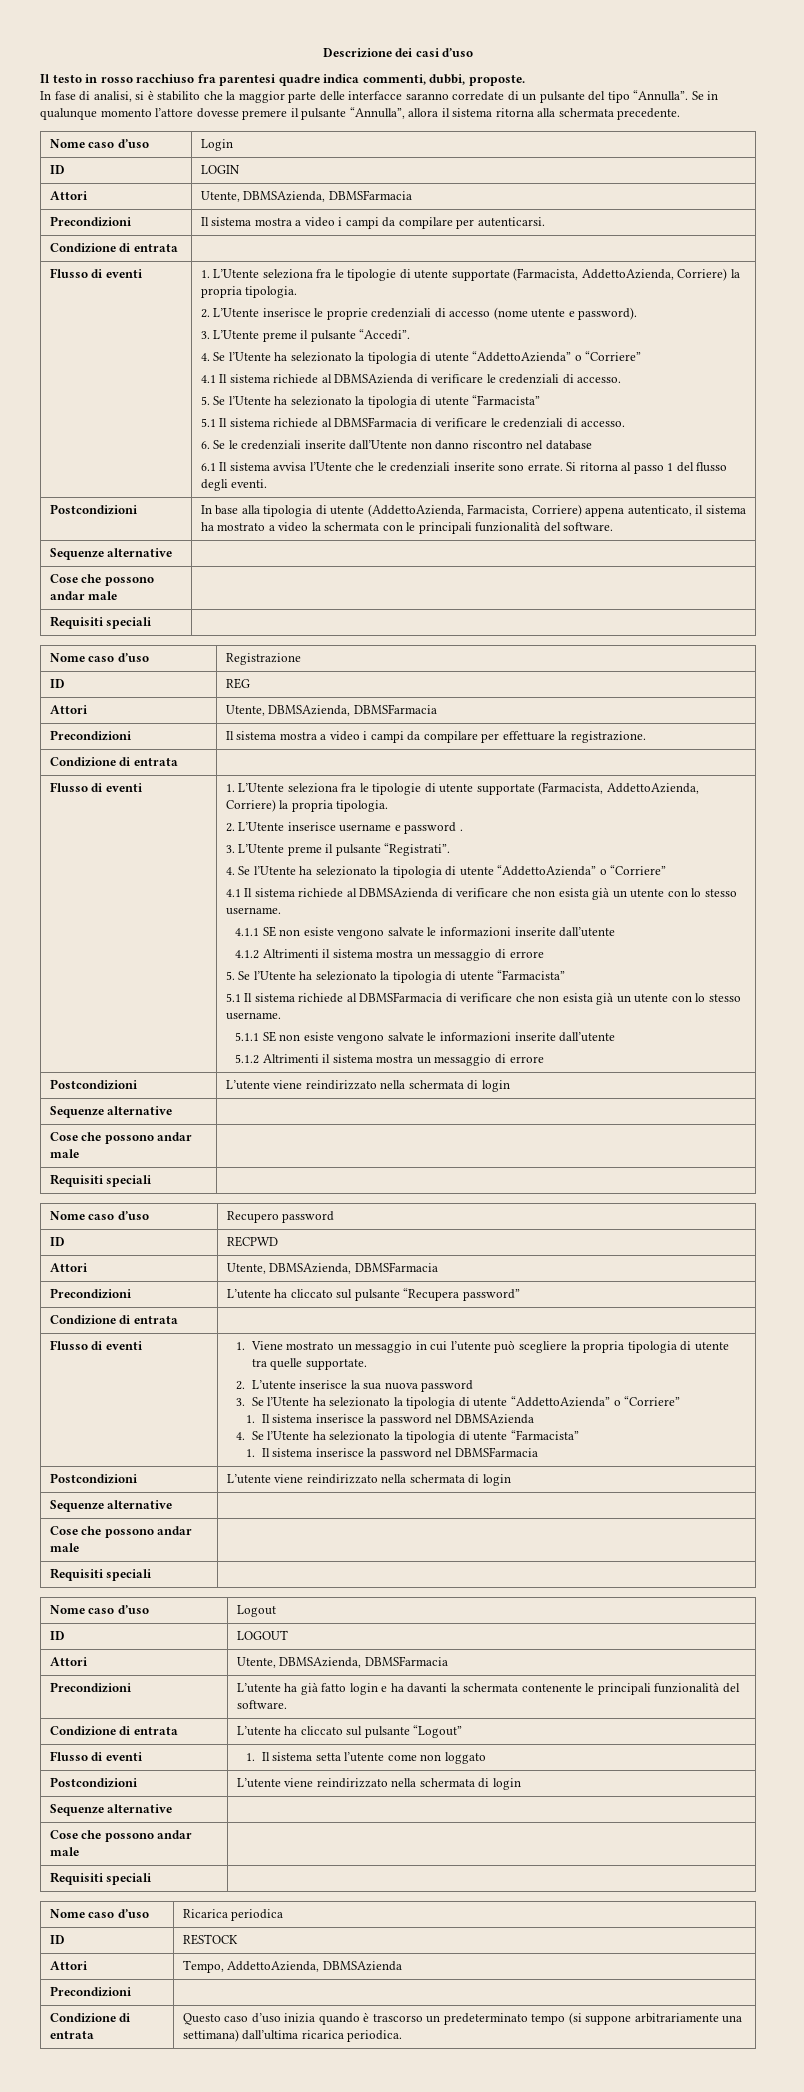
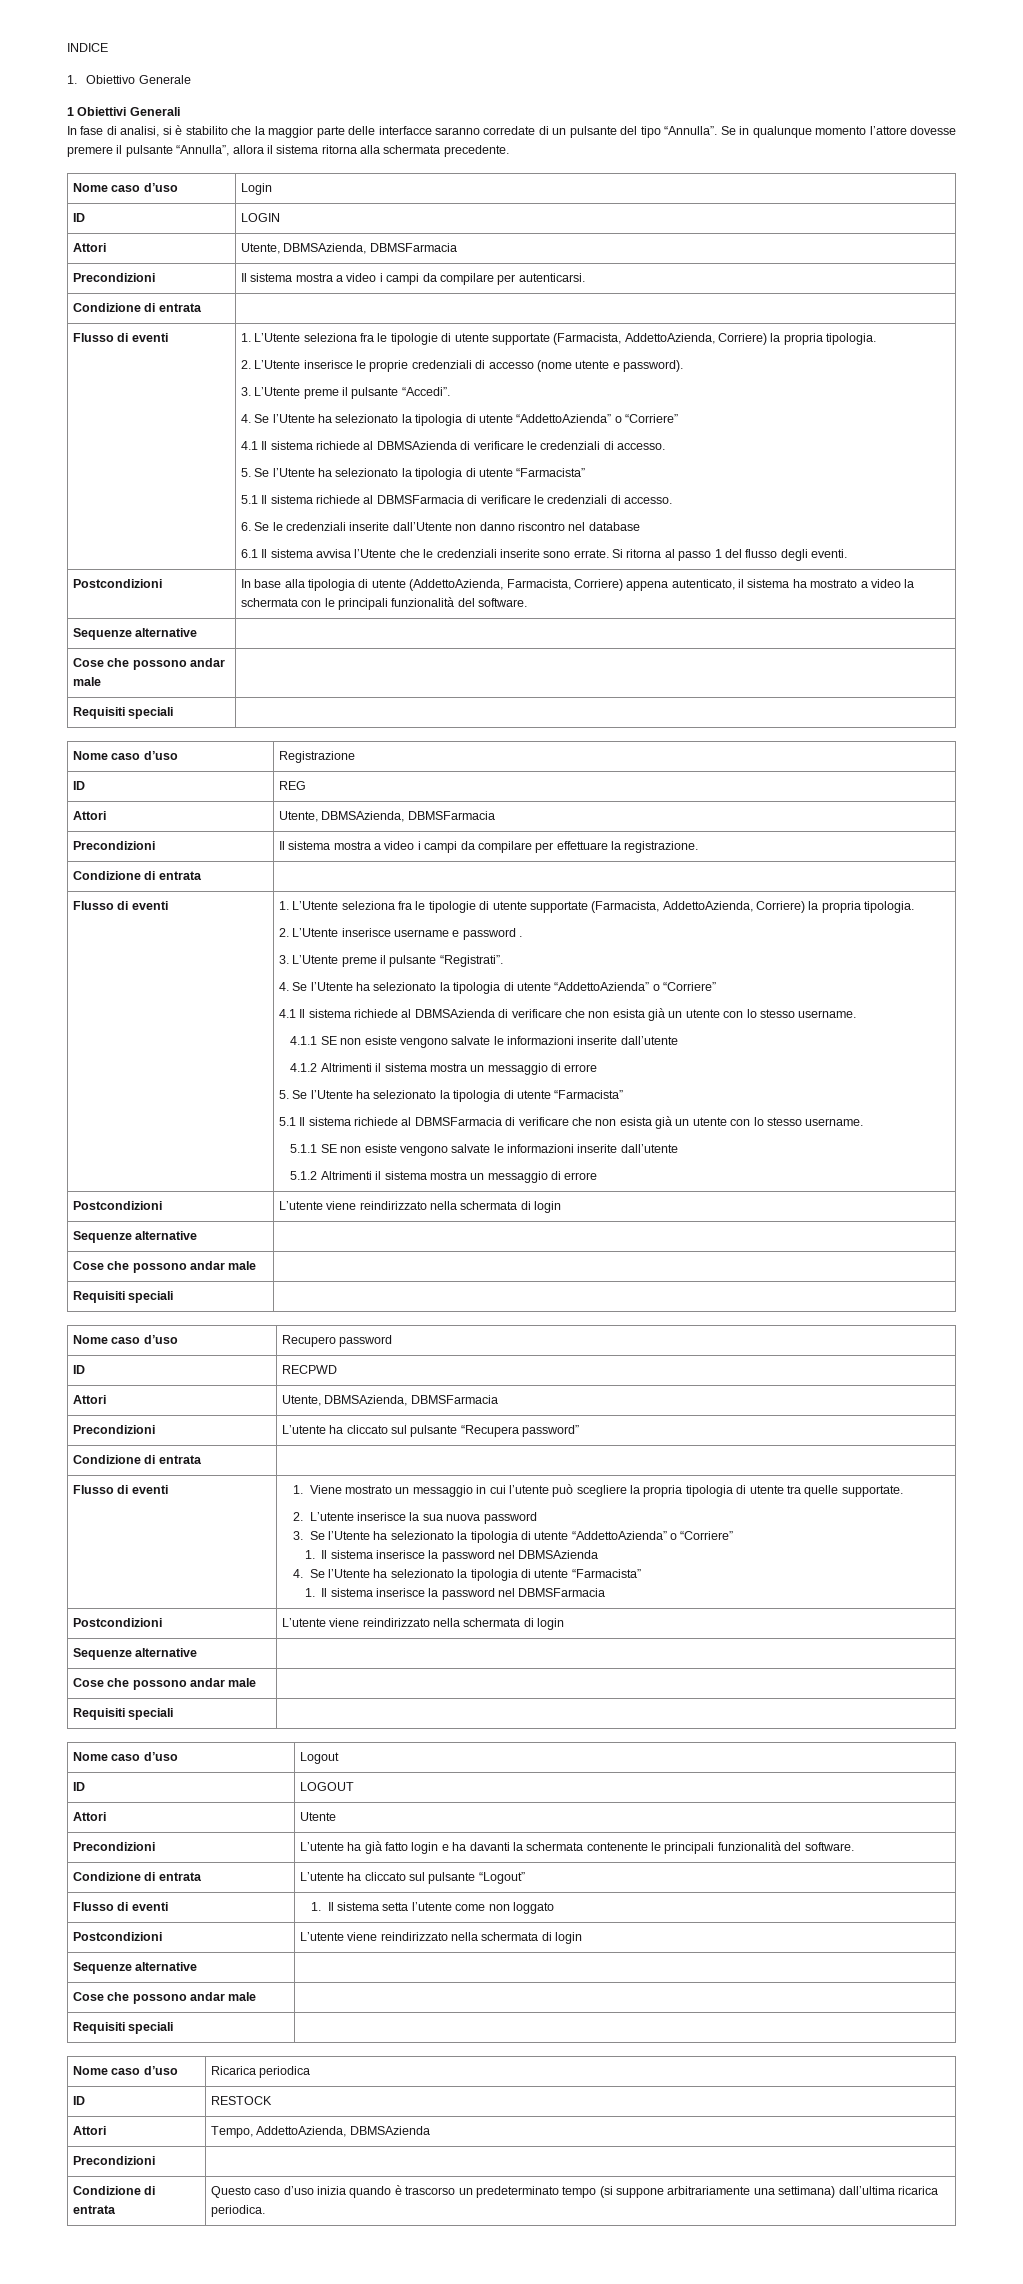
- Descrizione dei casi d’uso
- Il testo in rosso racchiuso fra parentesi quadre indica commenti, dubbi, proposte.
+ INDICE
+ 1. Obiettivo Generale
+ 1 Obiettivi Generali
  ID | LOGOUT
- Attori | Utente, DBMSAzienda, DBMSFarmacia
+ Attori | Utente

